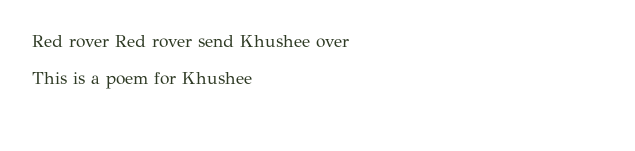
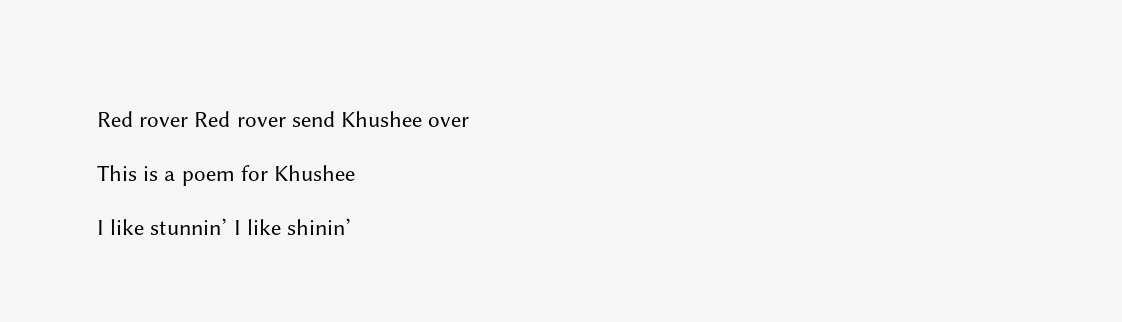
+ I like stunnin’ I like shinin’

